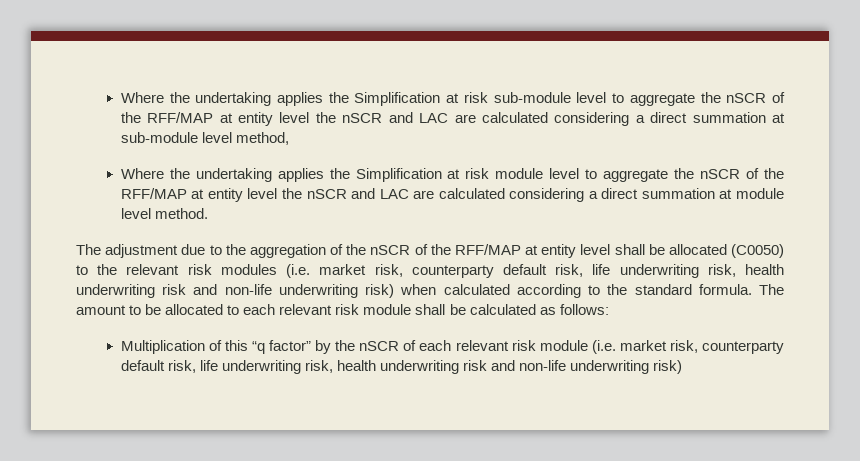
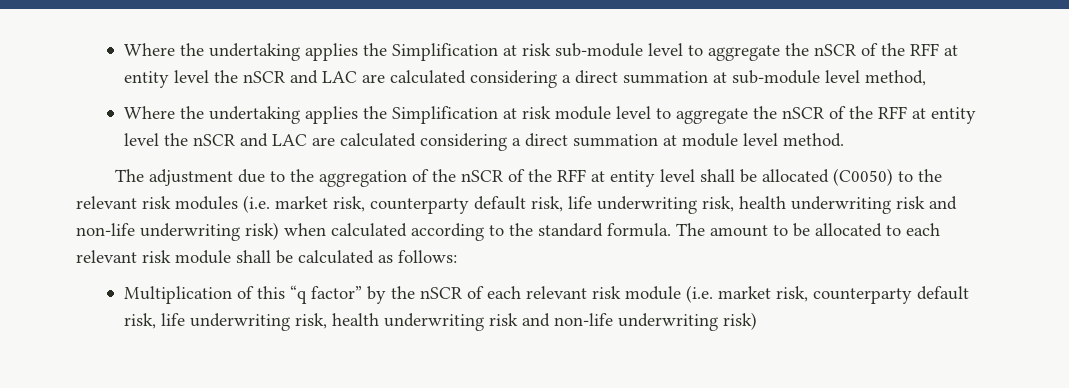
- Where the undertaking applies the Simplification at risk sub-module level to aggregate the nSCR of the RFF/MAP at entity level the nSCR and LAC are calculated considering a direct summation at sub-module level method,
+ Where the undertaking applies the Simplification at risk sub-module level to aggregate the nSCR of the RFF at entity level the nSCR and LAC are calculated considering a direct summation at sub-module level method,
- Where the undertaking applies the Simplification at risk module level to aggregate the nSCR of the RFF/MAP at entity level the nSCR and LAC are calculated considering a direct summation at module level method.
+ Where the undertaking applies the Simplification at risk module level to aggregate the nSCR of the RFF at entity level the nSCR and LAC are calculated considering a direct summation at module level method.
- The adjustment due to the aggregation of the nSCR of the RFF/MAP at entity level shall be allocated (C0050) to the relevant risk modules (i.e. market risk, counterparty default risk, life underwriting risk, health underwriting risk and non-life underwriting risk) when calculated according to the standard formula.
+ The adjustment due to the aggregation of the nSCR of the RFF at entity level shall be allocated (C0050) to the relevant risk modules (i.e. market risk, counterparty default risk, life underwriting risk, health underwriting risk and non-life underwriting risk) when calculated according to the standard formula.

